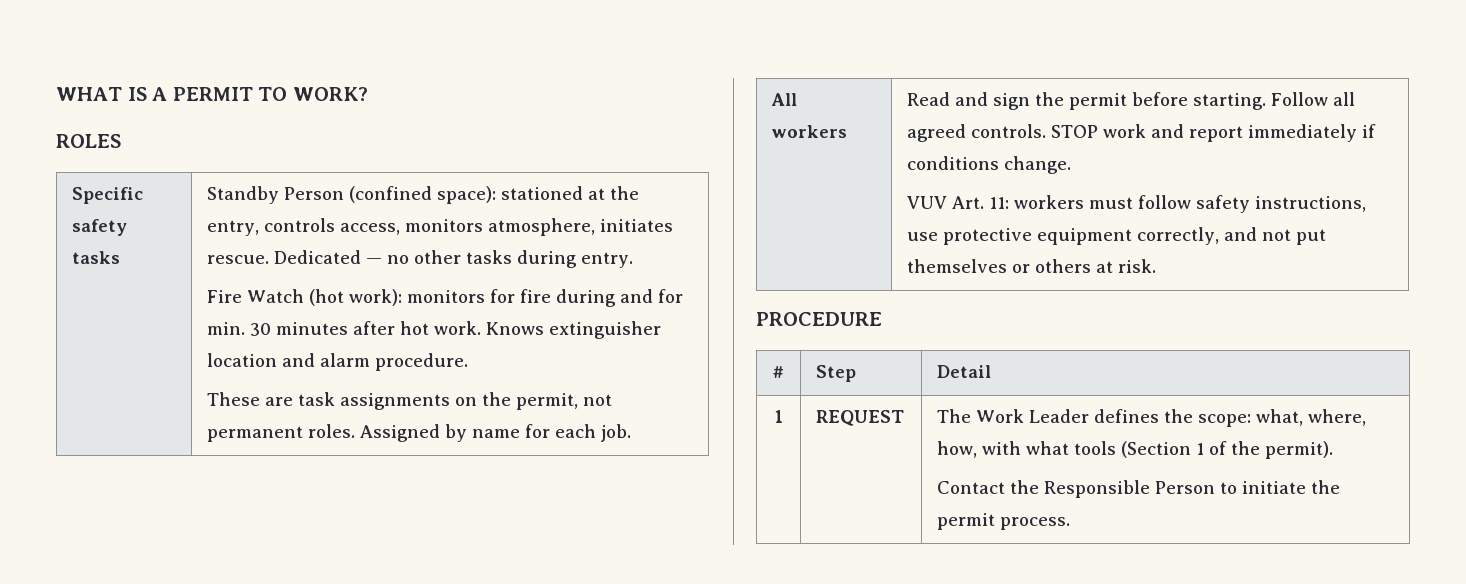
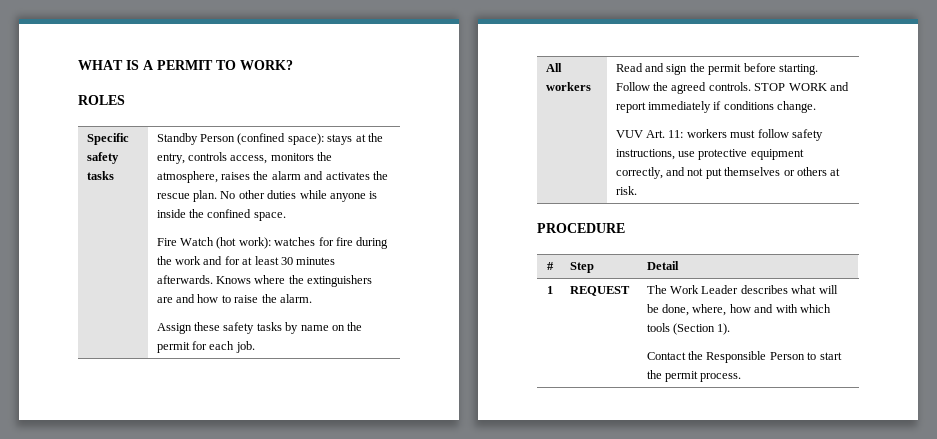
- Standby Person (confined space): stationed at the entry, controls access, monitors atmosphere, initiates rescue. Dedicated — no other tasks during entry.
+ Standby Person (confined space): stays at the entry, controls access, monitors the atmosphere, raises the alarm and activates the rescue plan. No other duties while anyone is inside the confined space.
- Fire Watch (hot work): monitors for fire during and for min. 30 minutes after hot work. Knows extinguisher location and alarm procedure.
- These are task assignments on the permit, not permanent roles. Assigned by name for each job.
+ Fire Watch (hot work): watches for fire during the work and for at least 30 minutes afterwards. Knows where the extinguishers are and how to raise the alarm.
+ Assign these safety tasks by name on the permit for each job.
- Follow all agreed controls.
+ Follow the agreed controls.
- STOP work and report immediately if conditions change.
+ STOP WORK and report immediately if conditions change.
- 1 | REQUEST | The Work Leader defines the scope: what, where, how, with what tools (Section 1 of the permit).
- Contact the Responsible Person to initiate the permit process.
+ 1 | REQUEST | The Work Leader describes what will be done, where, how and with which tools (Section 1).
+ Contact the Responsible Person to start the permit process.

